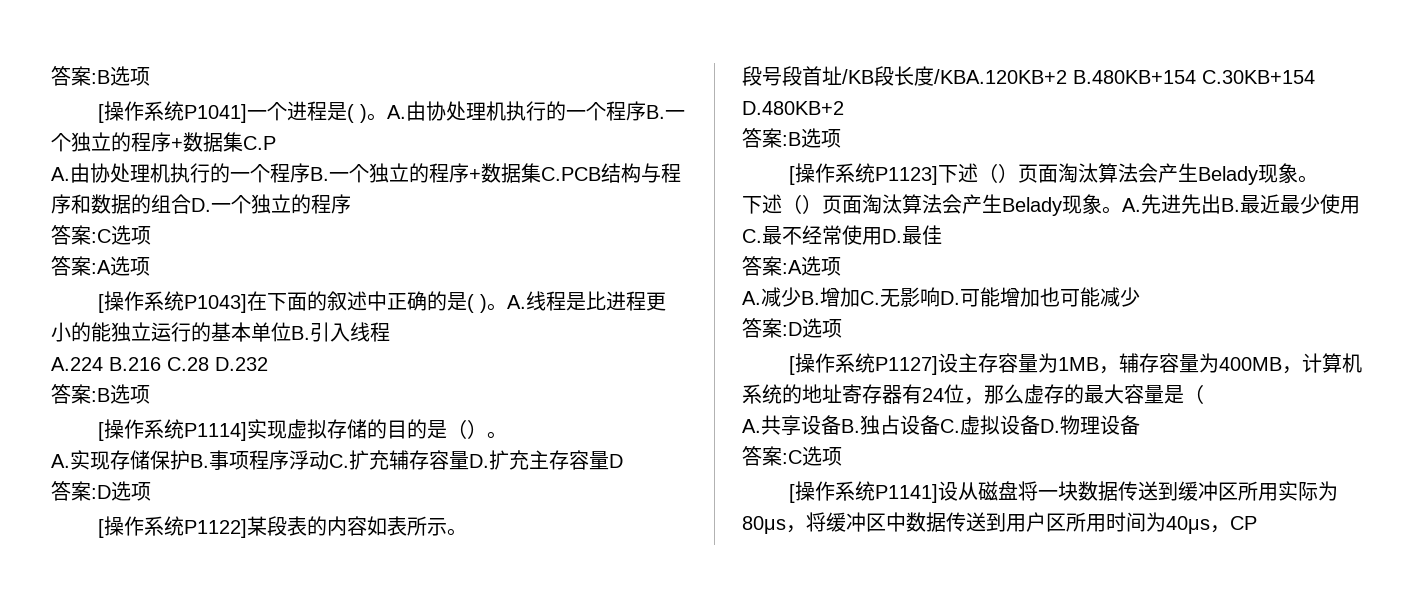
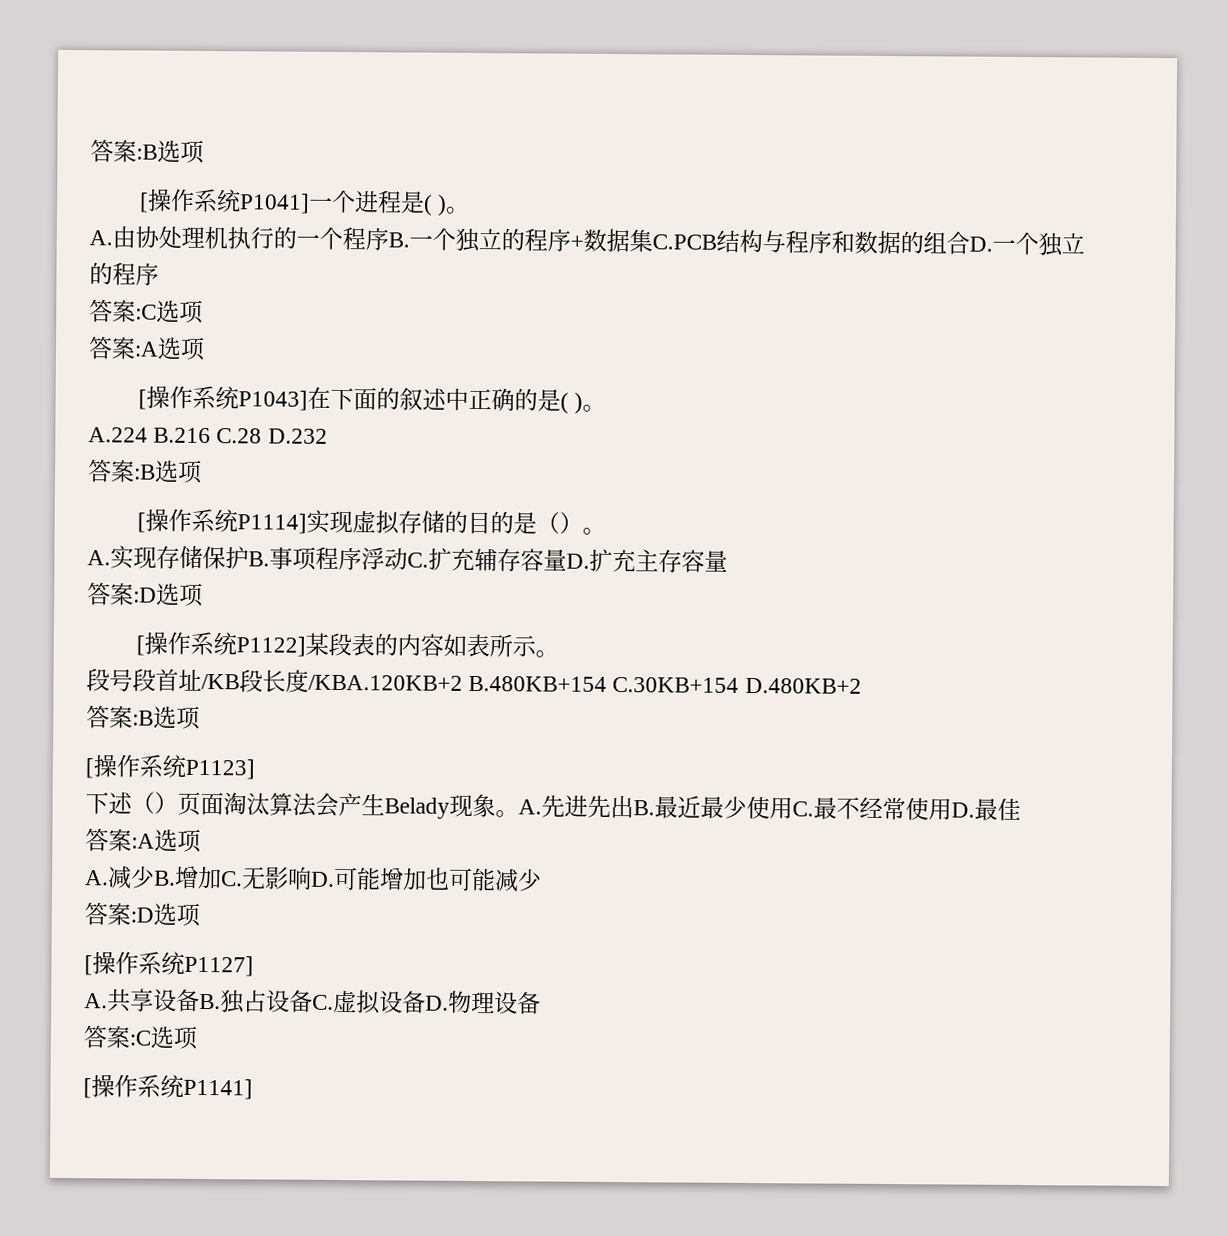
- A.由协处理机执行的一个程序B.一个独立的程序+数据集C.P
- A.线程是比进程更小的能独立运行的基本单位B.引入线程
- A.实现存储保护B.事项程序浮动C.扩充辅存容量D.扩充主存容量D
+ A.实现存储保护B.事项程序浮动C.扩充辅存容量D.扩充主存容量
- [操作系统P1123]下述（）页面淘汰算法会产生Belady现象。
+ [操作系统P1123]
- [操作系统P1127]设主存容量为1MB，辅存容量为400MB，计算机系统的地址寄存器有24位，那么虚存的最大容量是（
+ [操作系统P1127]
- [操作系统P1141]设从磁盘将一块数据传送到缓冲区所用实际为80μs，将缓冲区中数据传送到用户区所用时间为40μs，CP
+ [操作系统P1141]

